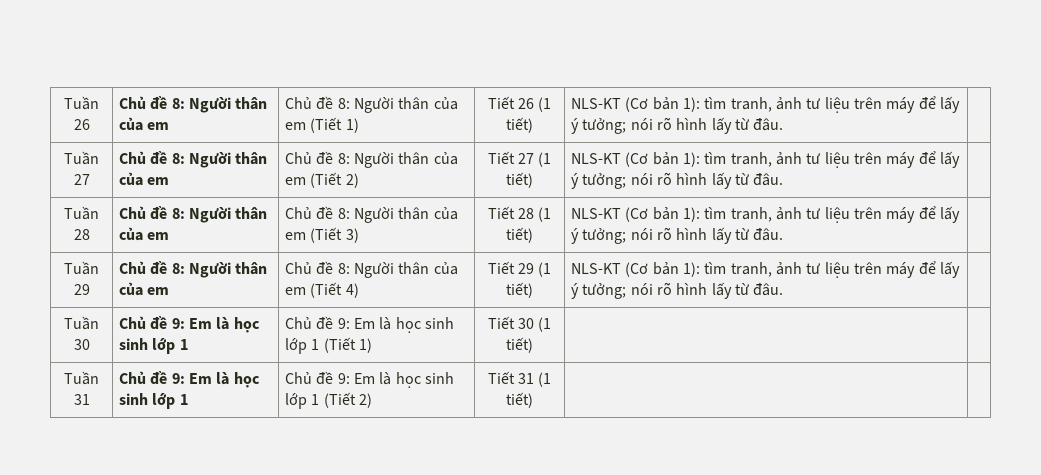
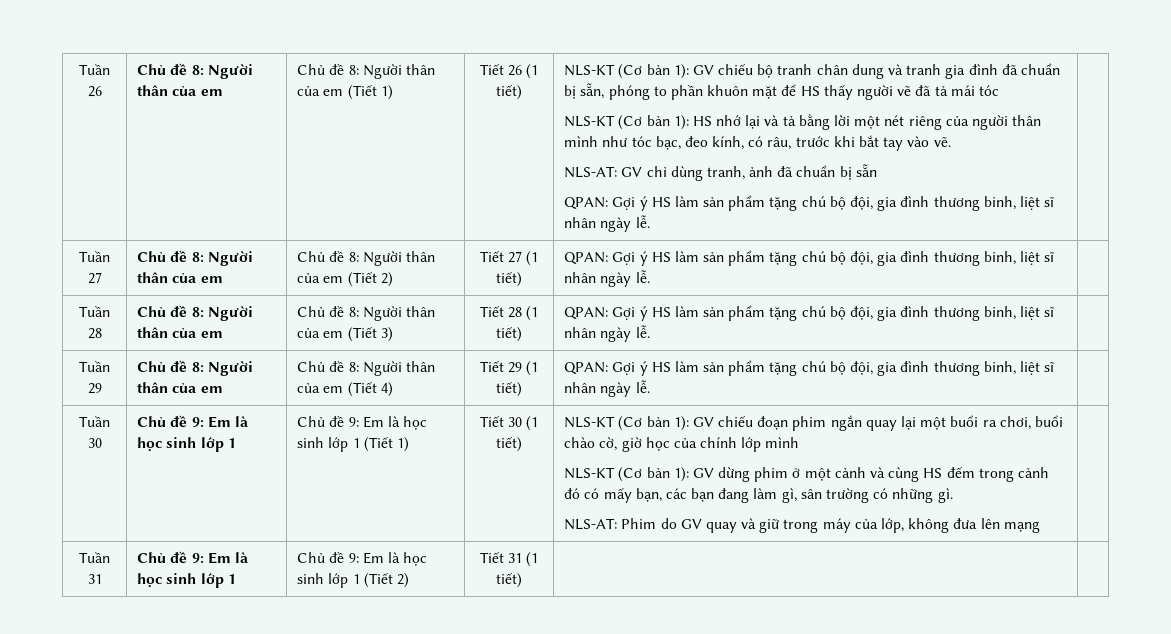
- Tiết 26 (1 tiết) | NLS-KT (Cơ bản 1): tìm tranh, ảnh tư liệu trên máy để lấy ý tưởng; nói rõ hình lấy từ đâu.
+ Tiết 26 (1 tiết) | NLS-KT (Cơ bản 1): GV chiếu bộ tranh chân dung và tranh gia đình đã chuẩn bị sẵn, phóng to phần khuôn mặt để HS thấy người vẽ đã tả mái tóc
+ NLS-KT (Cơ bản 1): HS nhớ lại và tả bằng lời một nét riêng của người thân mình như tóc bạc, đeo kính, có râu, trước khi bắt tay vào vẽ.
+ NLS-AT: GV chỉ dùng tranh, ảnh đã chuẩn bị sẵn
+ QPAN: Gợi ý HS làm sản phẩm tặng chú bộ đội, gia đình thương binh, liệt sĩ nhân ngày lễ.
- Tiết 27 (1 tiết) | NLS-KT (Cơ bản 1): tìm tranh, ảnh tư liệu trên máy để lấy ý tưởng; nói rõ hình lấy từ đâu.
+ Tiết 27 (1 tiết) | QPAN: Gợi ý HS làm sản phẩm tặng chú bộ đội, gia đình thương binh, liệt sĩ nhân ngày lễ.
- Tiết 28 (1 tiết) | NLS-KT (Cơ bản 1): tìm tranh, ảnh tư liệu trên máy để lấy ý tưởng; nói rõ hình lấy từ đâu.
+ Tiết 28 (1 tiết) | QPAN: Gợi ý HS làm sản phẩm tặng chú bộ đội, gia đình thương binh, liệt sĩ nhân ngày lễ.
- Tiết 29 (1 tiết) | NLS-KT (Cơ bản 1): tìm tranh, ảnh tư liệu trên máy để lấy ý tưởng; nói rõ hình lấy từ đâu.
+ Tiết 29 (1 tiết) | QPAN: Gợi ý HS làm sản phẩm tặng chú bộ đội, gia đình thương binh, liệt sĩ nhân ngày lễ.
+ NLS-KT (Cơ bản 1): GV chiếu đoạn phim ngắn quay lại một buổi ra chơi, buổi chào cờ, giờ học của chính lớp mình
+ NLS-KT (Cơ bản 1): GV dừng phim ở một cảnh và cùng HS đếm trong cảnh đó có mấy bạn, các bạn đang làm gì, sân trường có những gì.
+ NLS-AT: Phim do GV quay và giữ trong máy của lớp, không đưa lên mạng

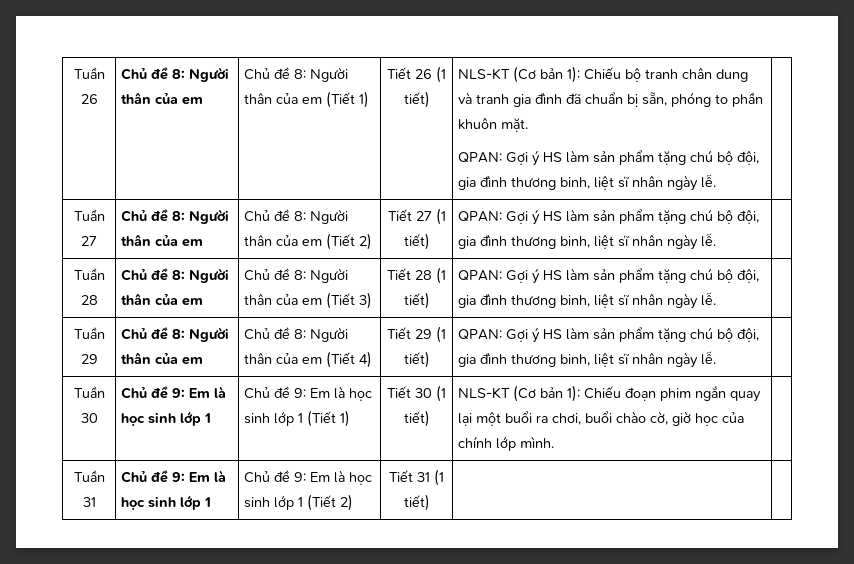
- NLS-KT (Cơ bản 1): GV chiếu bộ tranh chân dung và tranh gia đình đã chuẩn bị sẵn, phóng to phần khuôn mặt để HS thấy người vẽ đã tả mái tóc
- NLS-KT (Cơ bản 1): HS nhớ lại và tả bằng lời một nét riêng của người thân mình như tóc bạc, đeo kính, có râu, trước khi bắt tay vào vẽ.
- NLS-AT: GV chỉ dùng tranh, ảnh đã chuẩn bị sẵn
+ NLS-KT (Cơ bản 1): Chiếu bộ tranh chân dung và tranh gia đình đã chuẩn bị sẵn, phóng to phần khuôn mặt.
- NLS-KT (Cơ bản 1): GV chiếu đoạn phim ngắn quay lại một buổi ra chơi, buổi chào cờ, giờ học của chính lớp mình
- NLS-KT (Cơ bản 1): GV dừng phim ở một cảnh và cùng HS đếm trong cảnh đó có mấy bạn, các bạn đang làm gì, sân trường có những gì.
- NLS-AT: Phim do GV quay và giữ trong máy của lớp, không đưa lên mạng
+ NLS-KT (Cơ bản 1): Chiếu đoạn phim ngắn quay lại một buổi ra chơi, buổi chào cờ, giờ học của chính lớp mình.

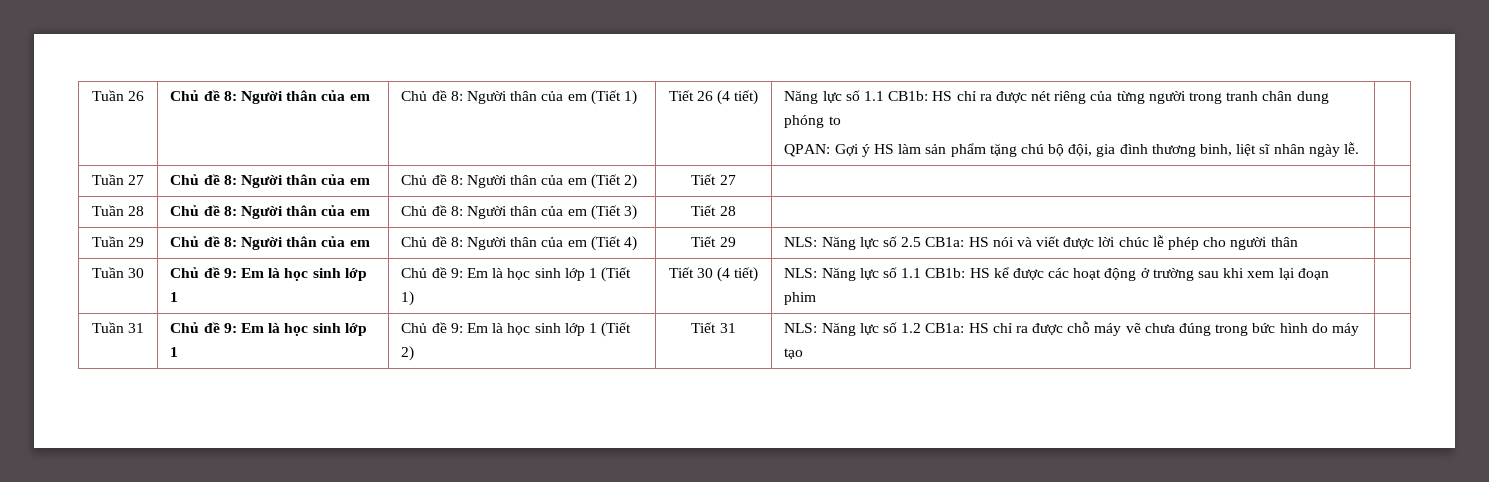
- Tiết 26 (1 tiết) | NLS-KT (Cơ bản 1): Chiếu bộ tranh chân dung và tranh gia đình đã chuẩn bị sẵn, phóng to phần khuôn mặt.
+ Tiết 26 (4 tiết) | Năng lực số 1.1 CB1b: HS chỉ ra được nét riêng của từng người trong tranh chân dung phóng to
- Tiết 27 (1 tiết) | QPAN: Gợi ý HS làm sản phẩm tặng chú bộ đội, gia đình thương binh, liệt sĩ nhân ngày lễ.
+ Tiết 27
- Tiết 28 (1 tiết) | QPAN: Gợi ý HS làm sản phẩm tặng chú bộ đội, gia đình thương binh, liệt sĩ nhân ngày lễ.
+ Tiết 28
- Tiết 29 (1 tiết) | QPAN: Gợi ý HS làm sản phẩm tặng chú bộ đội, gia đình thương binh, liệt sĩ nhân ngày lễ.
+ Tiết 29 | NLS: Năng lực số 2.5 CB1a: HS nói và viết được lời chúc lễ phép cho người thân
- Tiết 30 (1 tiết) | NLS-KT (Cơ bản 1): Chiếu đoạn phim ngắn quay lại một buổi ra chơi, buổi chào cờ, giờ học của chính lớp mình.
+ Tiết 30 (4 tiết) | NLS: Năng lực số 1.1 CB1b: HS kể được các hoạt động ở trường sau khi xem lại đoạn phim
- Tiết 31 (1 tiết)
+ Tiết 31 | NLS: Năng lực số 1.2 CB1a: HS chỉ ra được chỗ máy vẽ chưa đúng trong bức hình do máy tạo

